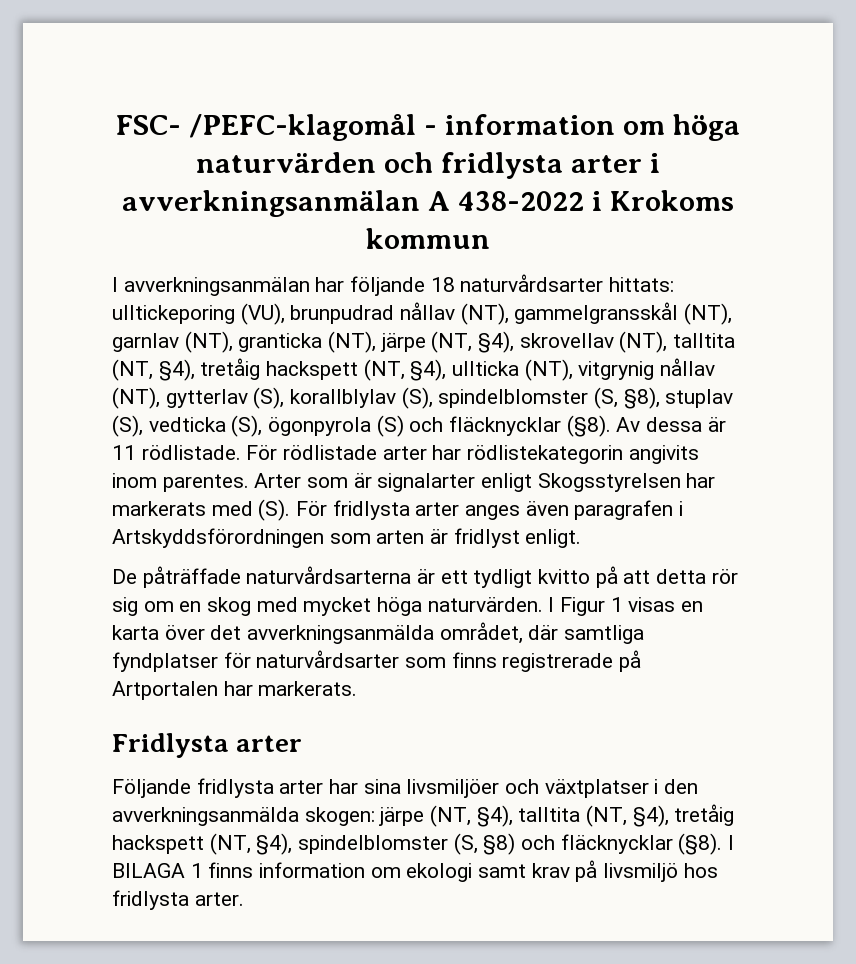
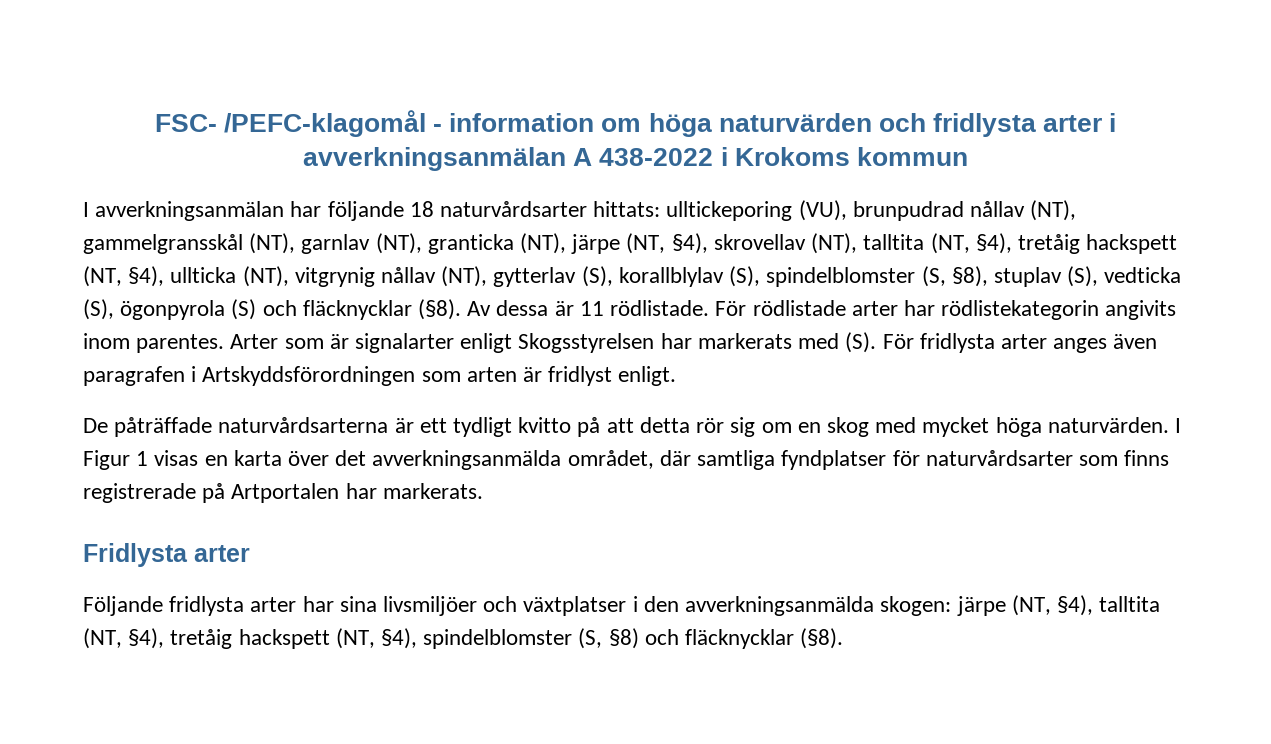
- I BILAGA 1 finns information om ekologi samt krav på livsmiljö hos fridlysta arter.

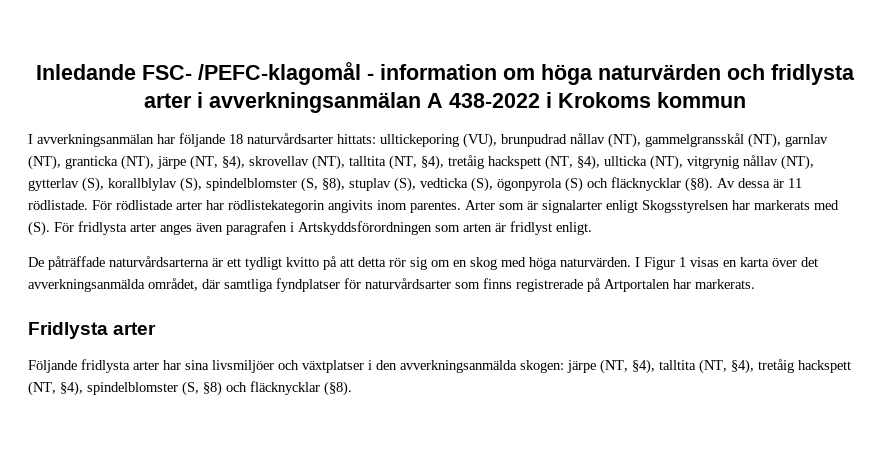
- FSC- /PEFC-klagomål - information om höga naturvärden och fridlysta arter i avverkningsanmälan A 438-2022 i Krokoms kommun
+ Inledande FSC- /PEFC-klagomål - information om höga naturvärden och fridlysta arter i avverkningsanmälan A 438-2022 i Krokoms kommun
- De påträffade naturvårdsarterna är ett tydligt kvitto på att detta rör sig om en skog med mycket höga naturvärden.
+ De påträffade naturvårdsarterna är ett tydligt kvitto på att detta rör sig om en skog med höga naturvärden.

